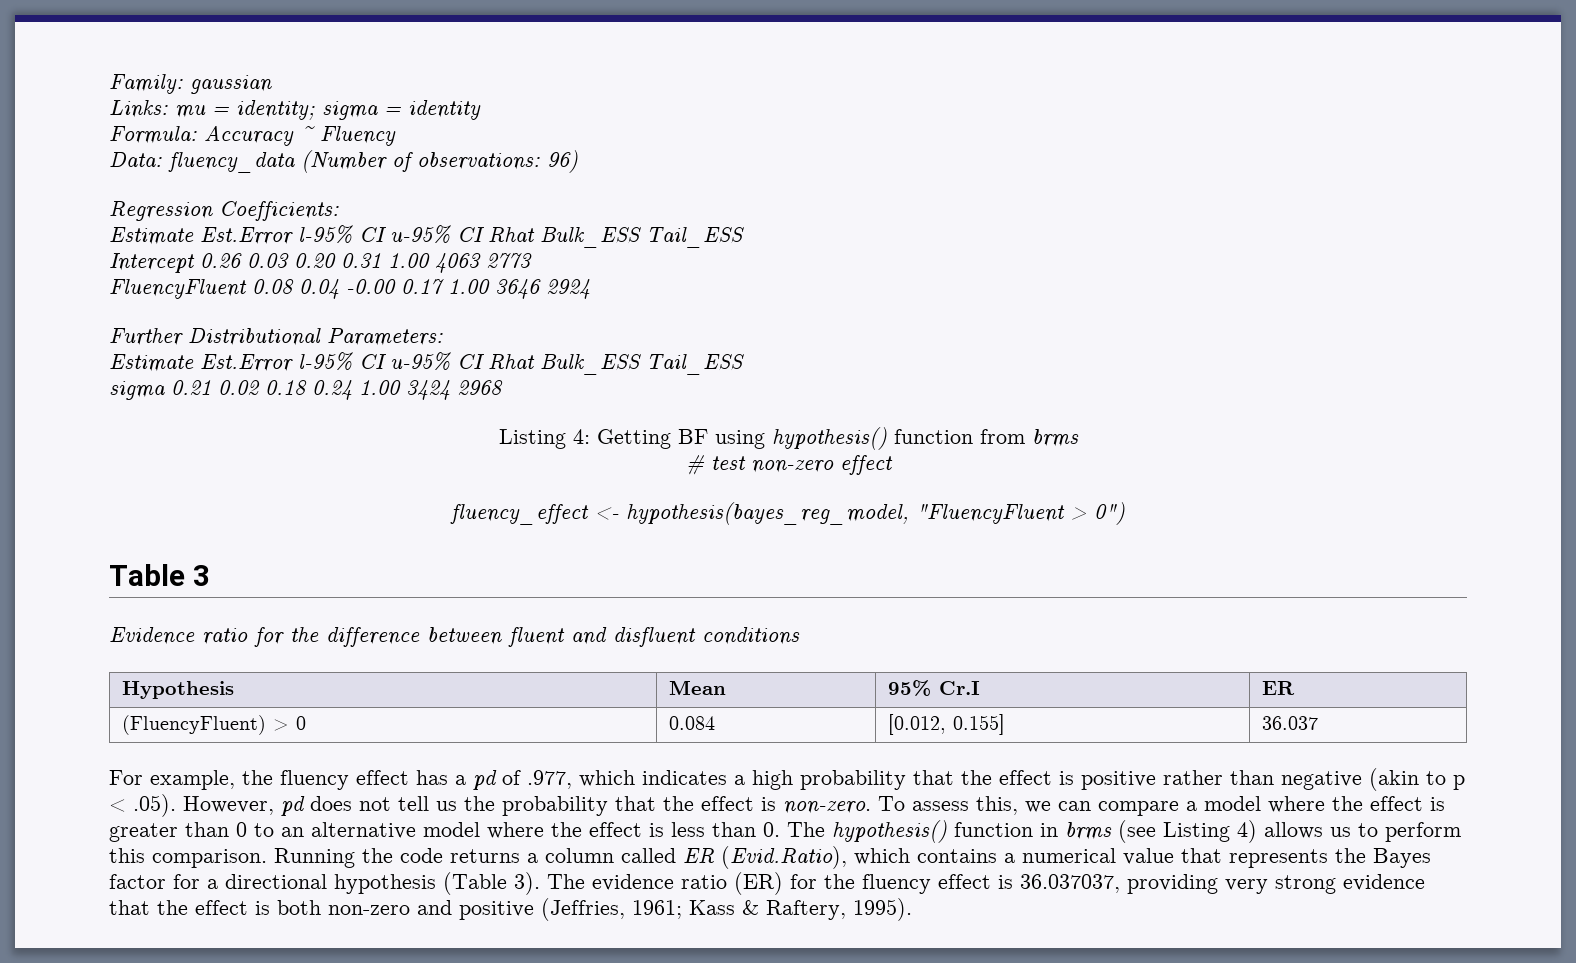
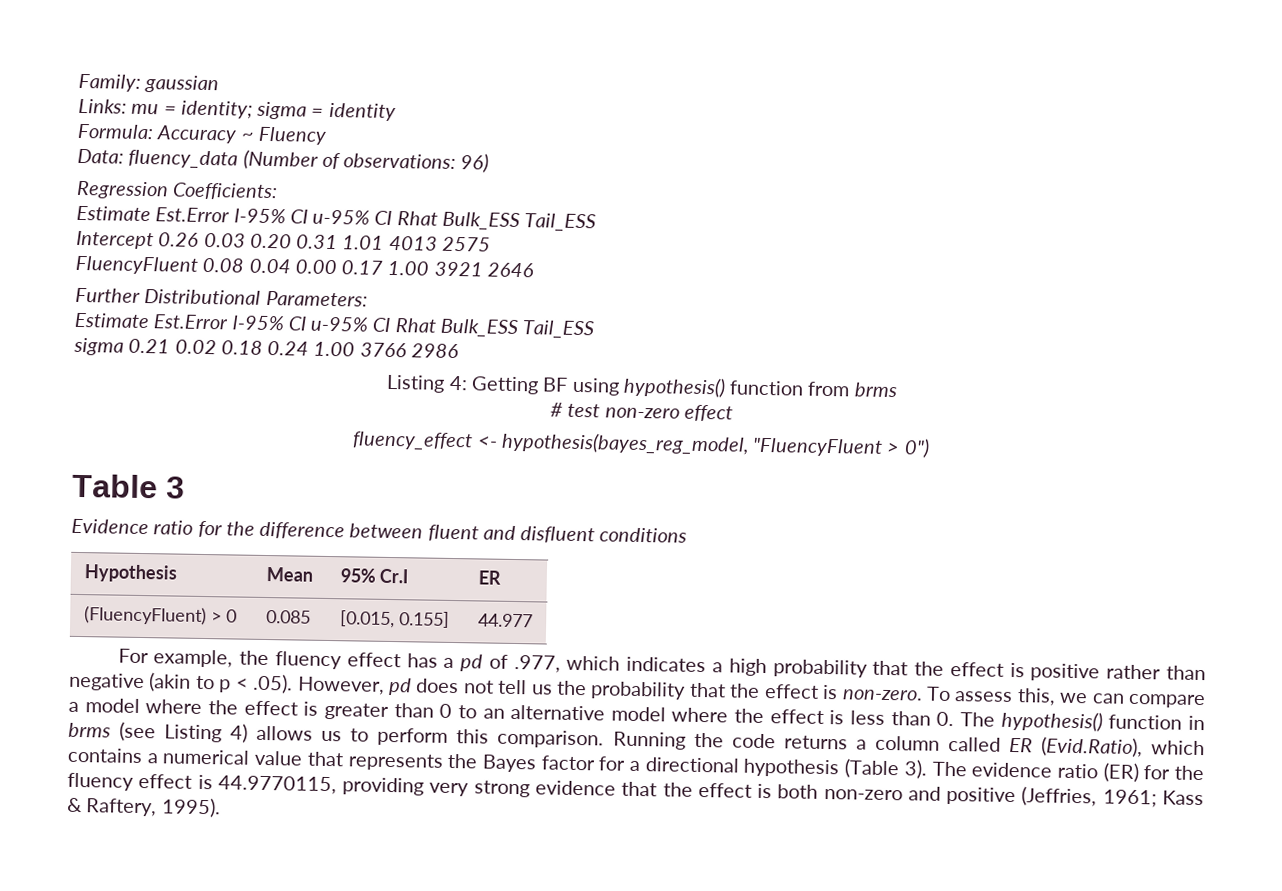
- Intercept 0.26 0.03 0.20 0.31 1.00 4063 2773
+ Intercept 0.26 0.03 0.20 0.31 1.01 4013 2575
- FluencyFluent 0.08 0.04 -0.00 0.17 1.00 3646 2924
+ FluencyFluent 0.08 0.04 0.00 0.17 1.00 3921 2646
- sigma 0.21 0.02 0.18 0.24 1.00 3424 2968
+ sigma 0.21 0.02 0.18 0.24 1.00 3766 2986
- (FluencyFluent) > 0 | 0.084 | [0.012, 0.155] | 36.037
+ (FluencyFluent) > 0 | 0.085 | [0.015, 0.155] | 44.977
- The evidence ratio (ER) for the fluency effect is 36.037037, providing very strong evidence that the effect is both non-zero and positive (Jeffries, 1961; Kass & Raftery, 1995).
+ The evidence ratio (ER) for the fluency effect is 44.9770115, providing very strong evidence that the effect is both non-zero and positive (Jeffries, 1961; Kass & Raftery, 1995).

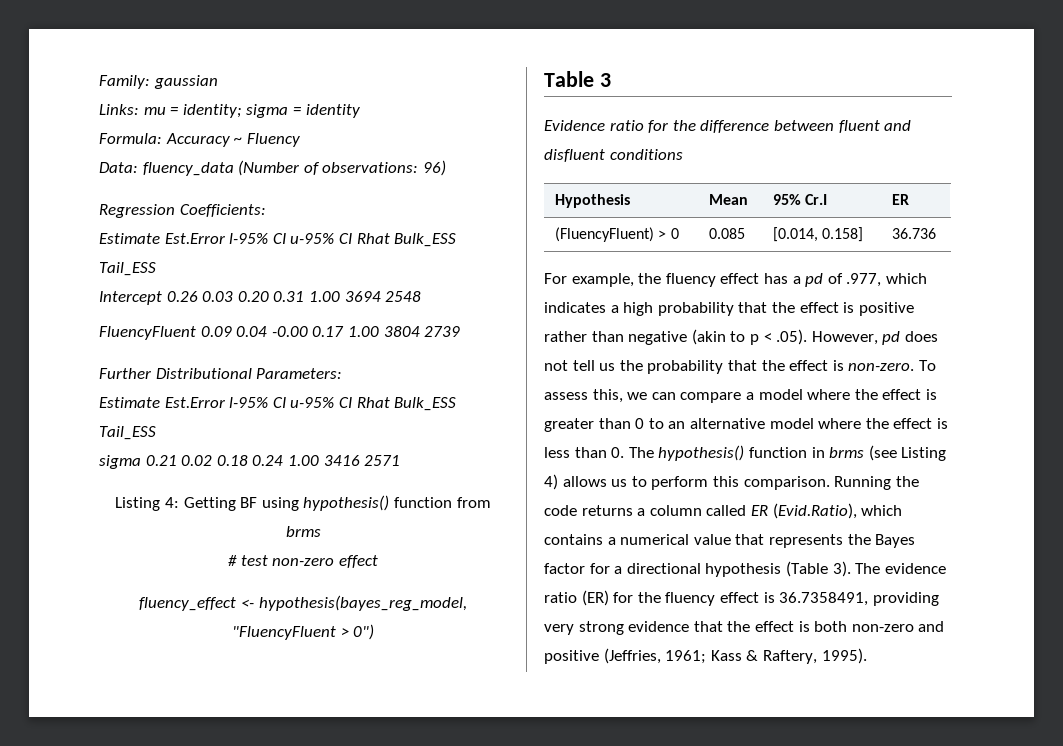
- Intercept 0.26 0.03 0.20 0.31 1.01 4013 2575
- FluencyFluent 0.08 0.04 0.00 0.17 1.00 3921 2646
+ Intercept 0.26 0.03 0.20 0.31 1.00 3694 2548
+ FluencyFluent 0.09 0.04 -0.00 0.17 1.00 3804 2739
- sigma 0.21 0.02 0.18 0.24 1.00 3766 2986
+ sigma 0.21 0.02 0.18 0.24 1.00 3416 2571
- (FluencyFluent) > 0 | 0.085 | [0.015, 0.155] | 44.977
+ (FluencyFluent) > 0 | 0.085 | [0.014, 0.158] | 36.736
- The evidence ratio (ER) for the fluency effect is 44.9770115, providing very strong evidence that the effect is both non-zero and positive (Jeffries, 1961; Kass & Raftery, 1995).
+ The evidence ratio (ER) for the fluency effect is 36.7358491, providing very strong evidence that the effect is both non-zero and positive (Jeffries, 1961; Kass & Raftery, 1995).

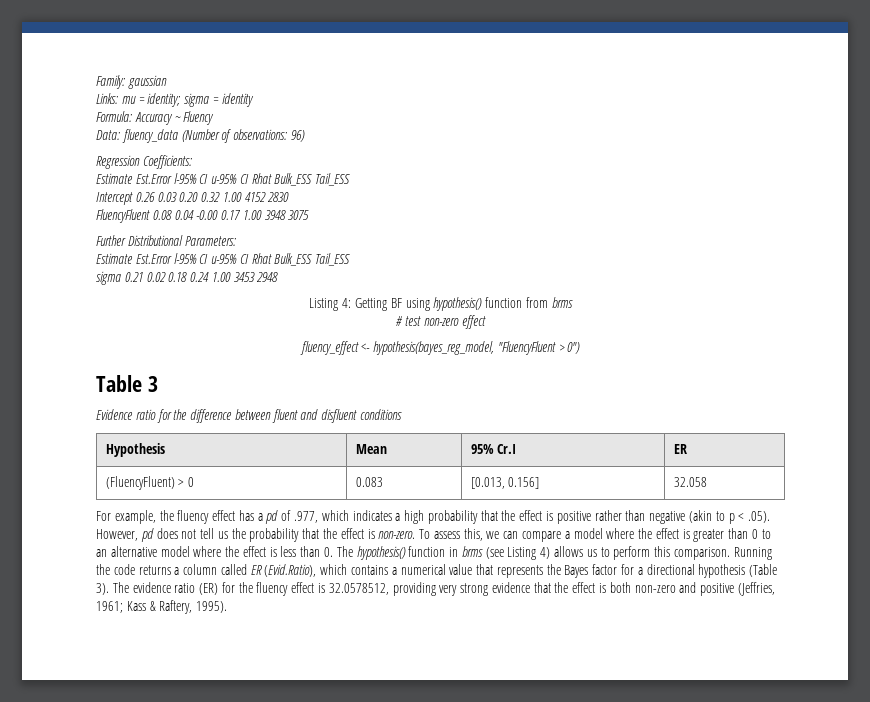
- Intercept 0.26 0.03 0.20 0.31 1.00 3694 2548
+ Intercept 0.26 0.03 0.20 0.32 1.00 4152 2830
- FluencyFluent 0.09 0.04 -0.00 0.17 1.00 3804 2739
+ FluencyFluent 0.08 0.04 -0.00 0.17 1.00 3948 3075
- sigma 0.21 0.02 0.18 0.24 1.00 3416 2571
+ sigma 0.21 0.02 0.18 0.24 1.00 3453 2948
- (FluencyFluent) > 0 | 0.085 | [0.014, 0.158] | 36.736
+ (FluencyFluent) > 0 | 0.083 | [0.013, 0.156] | 32.058
- The evidence ratio (ER) for the fluency effect is 36.7358491, providing very strong evidence that the effect is both non-zero and positive (Jeffries, 1961; Kass & Raftery, 1995).
+ The evidence ratio (ER) for the fluency effect is 32.0578512, providing very strong evidence that the effect is both non-zero and positive (Jeffries, 1961; Kass & Raftery, 1995).

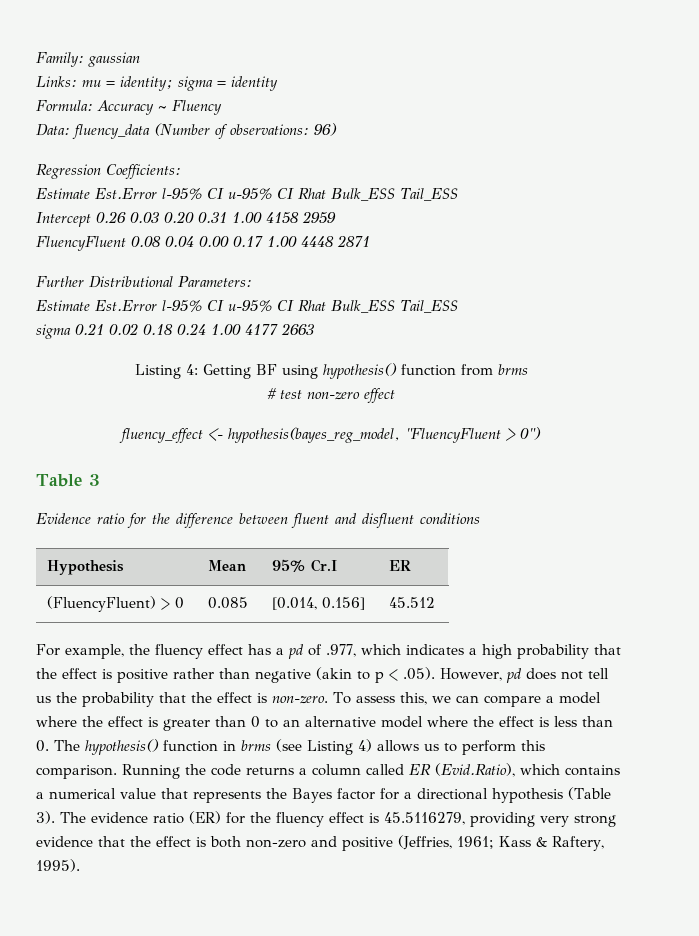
- Intercept 0.26 0.03 0.20 0.32 1.00 4152 2830
+ Intercept 0.26 0.03 0.20 0.31 1.00 4158 2959
- FluencyFluent 0.08 0.04 -0.00 0.17 1.00 3948 3075
+ FluencyFluent 0.08 0.04 0.00 0.17 1.00 4448 2871
- sigma 0.21 0.02 0.18 0.24 1.00 3453 2948
+ sigma 0.21 0.02 0.18 0.24 1.00 4177 2663
- (FluencyFluent) > 0 | 0.083 | [0.013, 0.156] | 32.058
+ (FluencyFluent) > 0 | 0.085 | [0.014, 0.156] | 45.512
- The evidence ratio (ER) for the fluency effect is 32.0578512, providing very strong evidence that the effect is both non-zero and positive (Jeffries, 1961; Kass & Raftery, 1995).
+ The evidence ratio (ER) for the fluency effect is 45.5116279, providing very strong evidence that the effect is both non-zero and positive (Jeffries, 1961; Kass & Raftery, 1995).

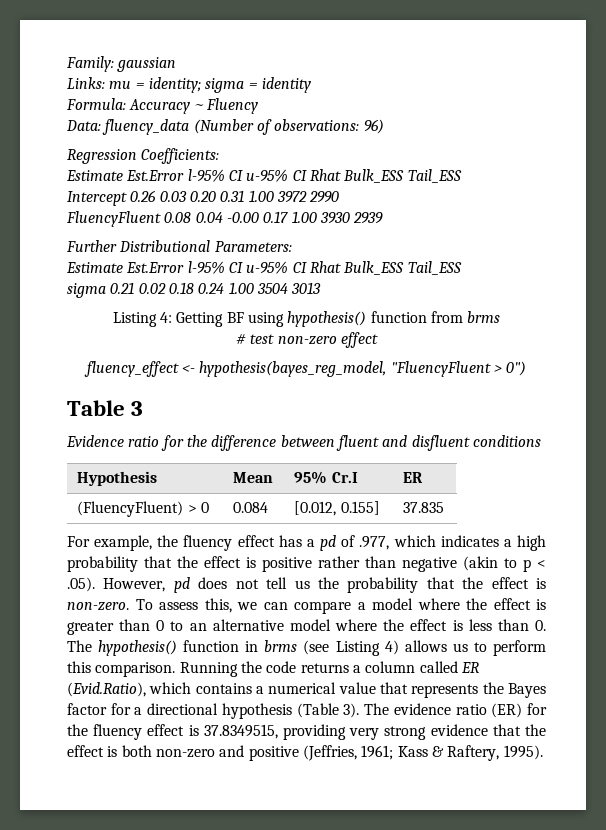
- Intercept 0.26 0.03 0.20 0.31 1.00 4158 2959
+ Intercept 0.26 0.03 0.20 0.31 1.00 3972 2990
- FluencyFluent 0.08 0.04 0.00 0.17 1.00 4448 2871
+ FluencyFluent 0.08 0.04 -0.00 0.17 1.00 3930 2939
- sigma 0.21 0.02 0.18 0.24 1.00 4177 2663
+ sigma 0.21 0.02 0.18 0.24 1.00 3504 3013
- (FluencyFluent) > 0 | 0.085 | [0.014, 0.156] | 45.512
+ (FluencyFluent) > 0 | 0.084 | [0.012, 0.155] | 37.835
- The evidence ratio (ER) for the fluency effect is 45.5116279, providing very strong evidence that the effect is both non-zero and positive (Jeffries, 1961; Kass & Raftery, 1995).
+ The evidence ratio (ER) for the fluency effect is 37.8349515, providing very strong evidence that the effect is both non-zero and positive (Jeffries, 1961; Kass & Raftery, 1995).

